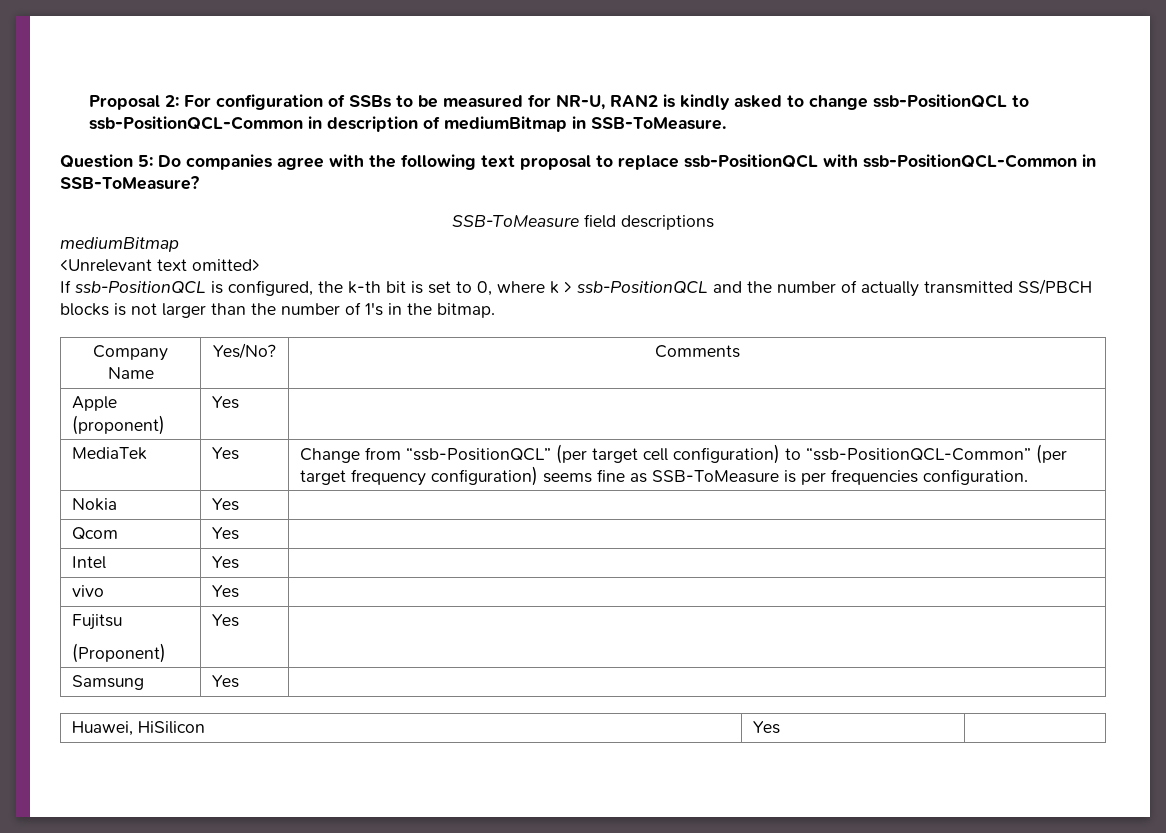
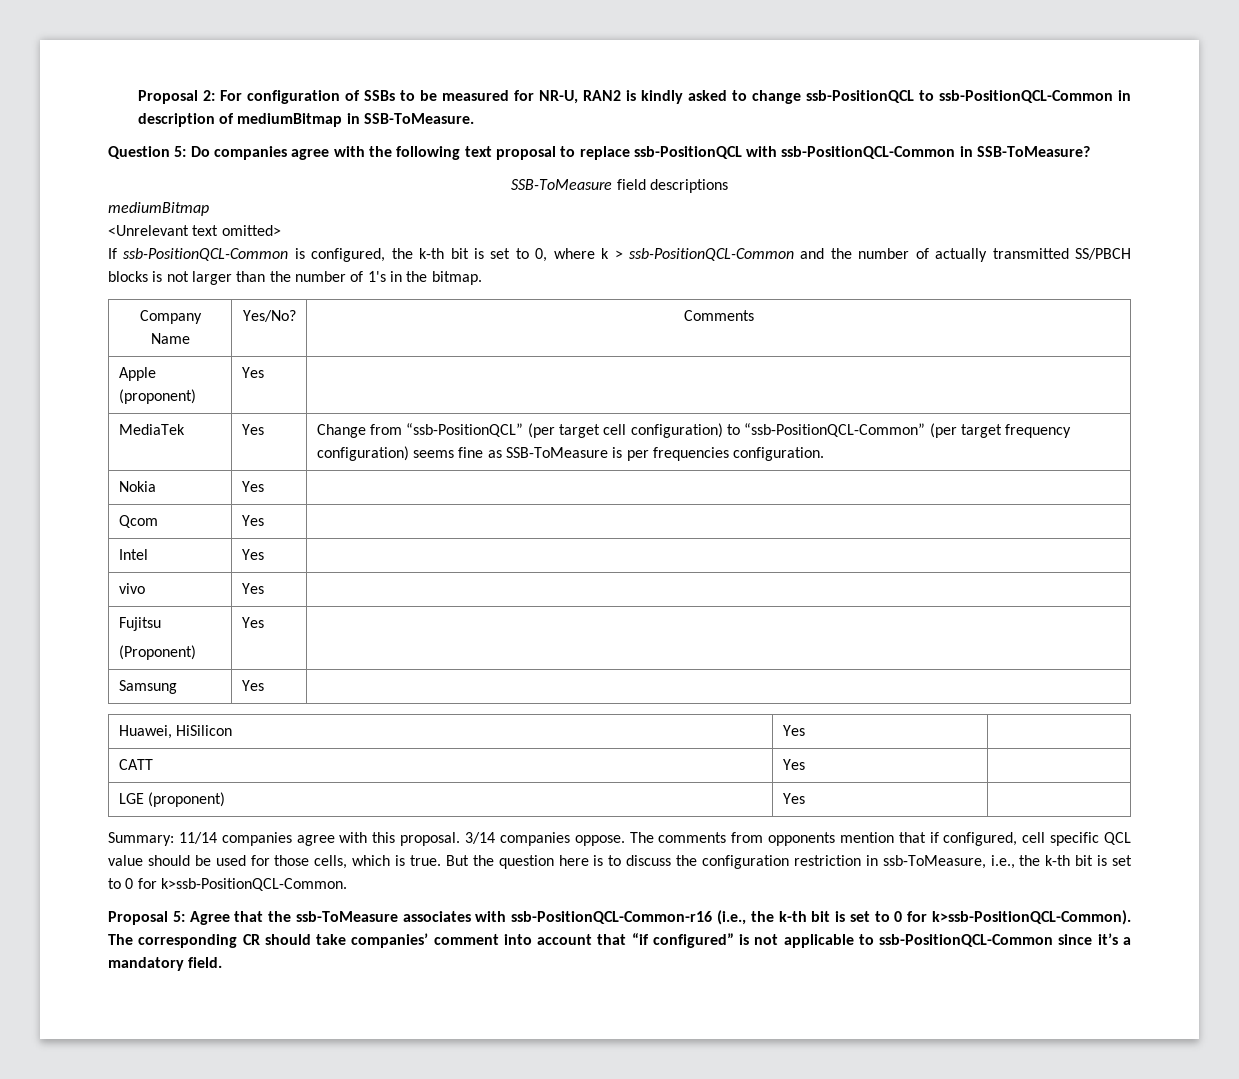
- If ssb-PositionQCL is configured, the k-th bit is set to 0, where k > ssb-PositionQCL and the number of actually transmitted SS/PBCH blocks is not larger than the number of 1's in the bitmap.
+ If ssb-PositionQCL-Common is configured, the k-th bit is set to 0, where k > ssb-PositionQCL-Common and the number of actually transmitted SS/PBCH blocks is not larger than the number of 1's in the bitmap.
+ CATT | Yes |
+ LGE (proponent) | Yes |
+ Summary: 11/14 companies agree with this proposal. 3/14 companies oppose. The comments from opponents mention that if configured, cell specific QCL value should be used for those cells, which is true. But the question here is to discuss the configuration restriction in ssb-ToMeasure, i.e., the k-th bit is set to 0 for k>ssb-PositionQCL-Common.
+ Proposal 5: Agree that the ssb-ToMeasure associates with ssb-PositionQCL-Common-r16 (i.e., the k-th bit is set to 0 for k>ssb-PositionQCL-Common). The corresponding CR should take companies’ comment into account that “if configured” is not applicable to ssb-PositionQCL-Common since it’s a mandatory field.

